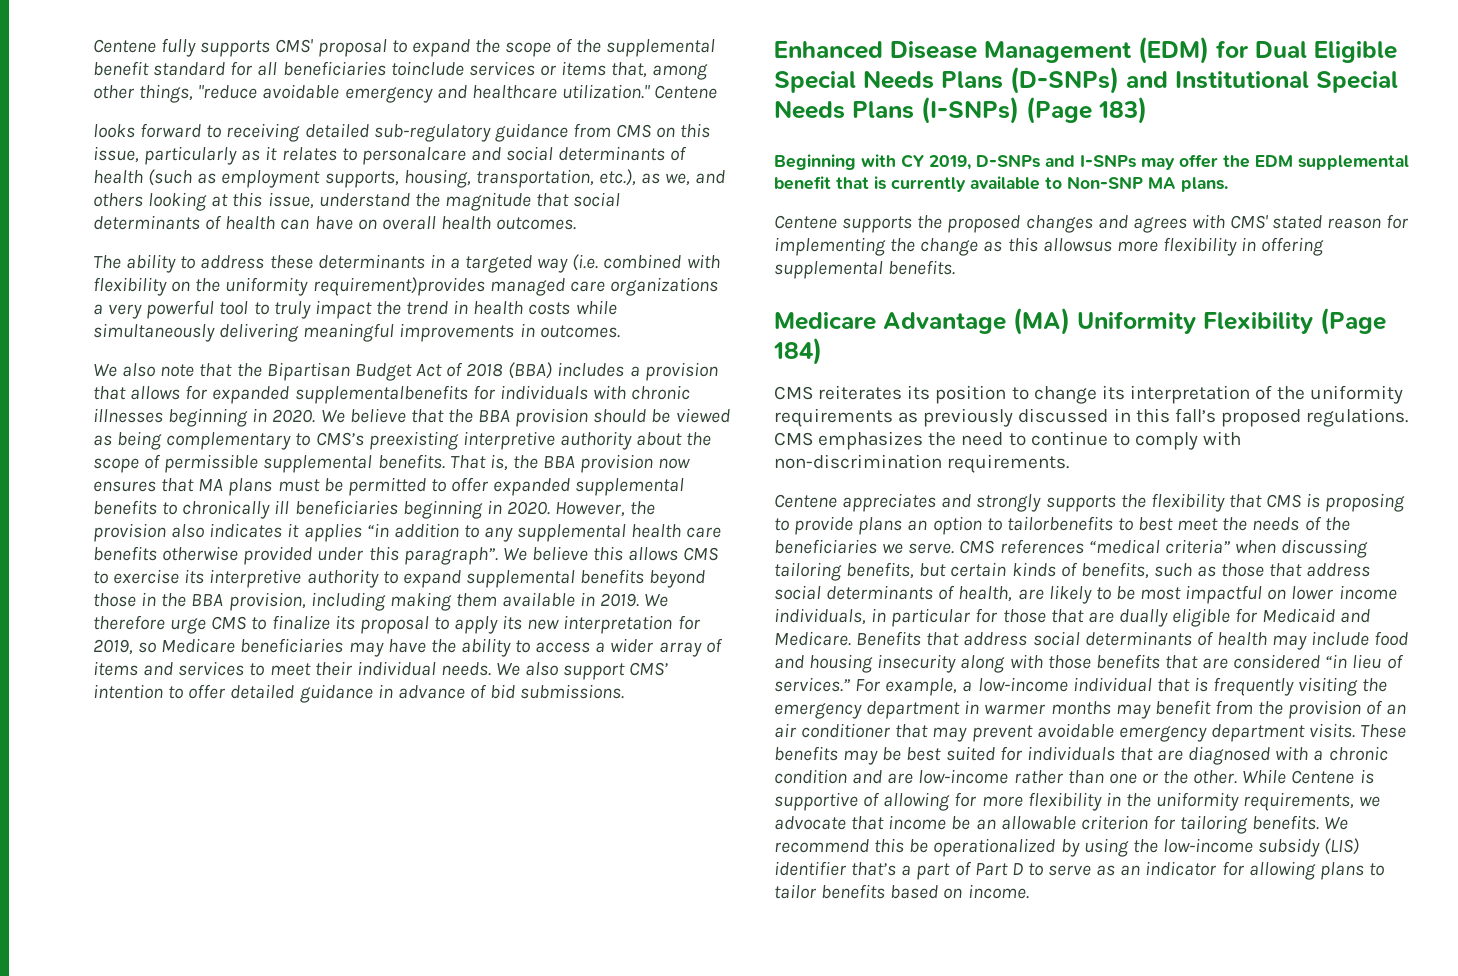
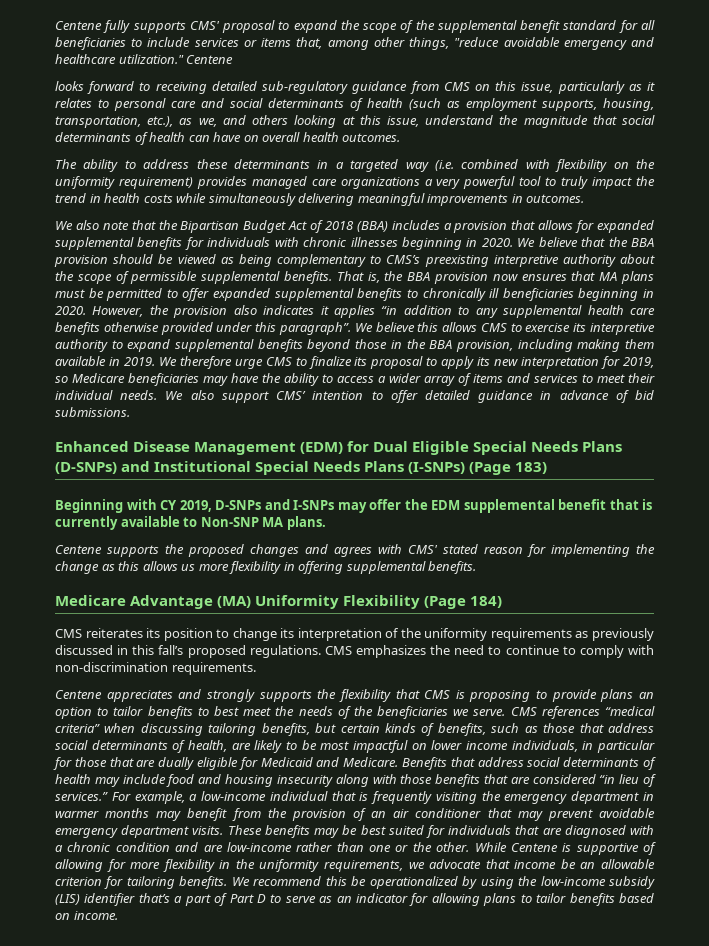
- Centene fully supports CMS' proposal to expand the scope of the supplemental benefit standard for all beneficiaries toinclude services or items that, among other things, "reduce avoidable emergency and healthcare utilization."
+ Centene fully supports CMS' proposal to expand the scope of the supplemental benefit standard for all beneficiaries to include services or items that, among other things, "reduce avoidable emergency and healthcare utilization."
- looks forward to receiving detailed sub-regulatory guidance from CMS on this issue, particularly as it relates to personalcare and social determinants of health (such as employment supports, housing, transportation, etc.), as we, and others looking at this issue, understand the magnitude that social determinants of health can have on overall health outcomes.
+ looks forward to receiving detailed sub-regulatory guidance from CMS on this issue, particularly as it relates to personal care and social determinants of health (such as employment supports, housing, transportation, etc.), as we, and others looking at this issue, understand the magnitude that social determinants of health can have on overall health outcomes.
- The ability to address these determinants in a targeted way (i.e. combined with flexibility on the uniformity requirement)provides managed care organizations a very powerful tool to truly impact the trend in health costs while simultaneously delivering meaningful improvements in outcomes.
+ The ability to address these determinants in a targeted way (i.e. combined with flexibility on the uniformity requirement) provides managed care organizations a very powerful tool to truly impact the trend in health costs while simultaneously delivering meaningful improvements in outcomes.
- We also note that the Bipartisan Budget Act of 2018 (BBA) includes a provision that allows for expanded supplementalbenefits for individuals with chronic illnesses beginning in 2020.
+ We also note that the Bipartisan Budget Act of 2018 (BBA) includes a provision that allows for expanded supplemental benefits for individuals with chronic illnesses beginning in 2020.
- Centene supports the proposed changes and agrees with CMS' stated reason for implementing the change as this allowsus more flexibility in offering supplemental benefits.
+ Centene supports the proposed changes and agrees with CMS' stated reason for implementing the change as this allows us more flexibility in offering supplemental benefits.
- Centene appreciates and strongly supports the flexibility that CMS is proposing to provide plans an option to tailorbenefits to best meet the needs of the beneficiaries we serve.
+ Centene appreciates and strongly supports the flexibility that CMS is proposing to provide plans an option to tailor benefits to best meet the needs of the beneficiaries we serve.

